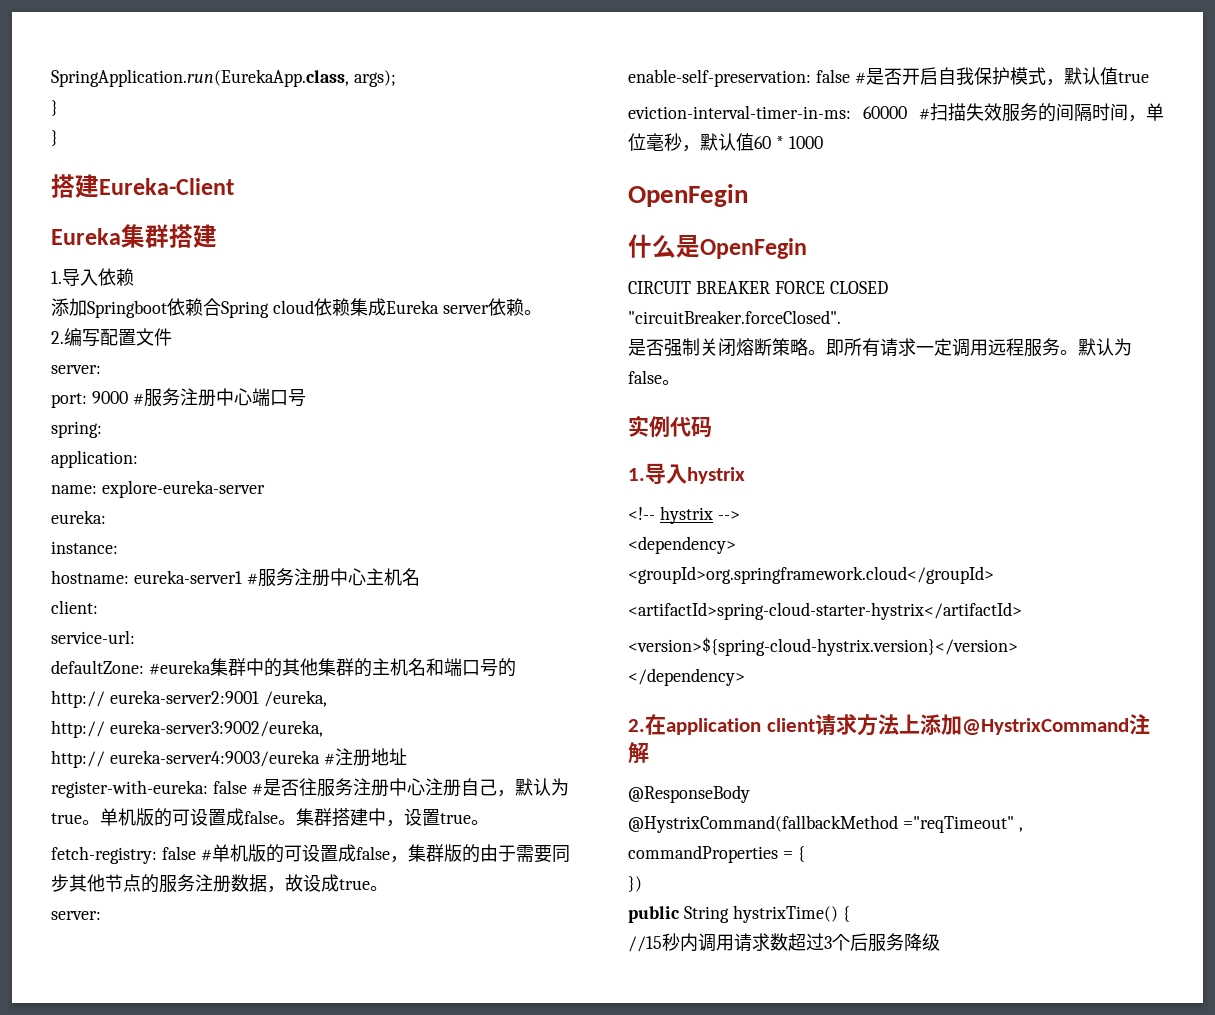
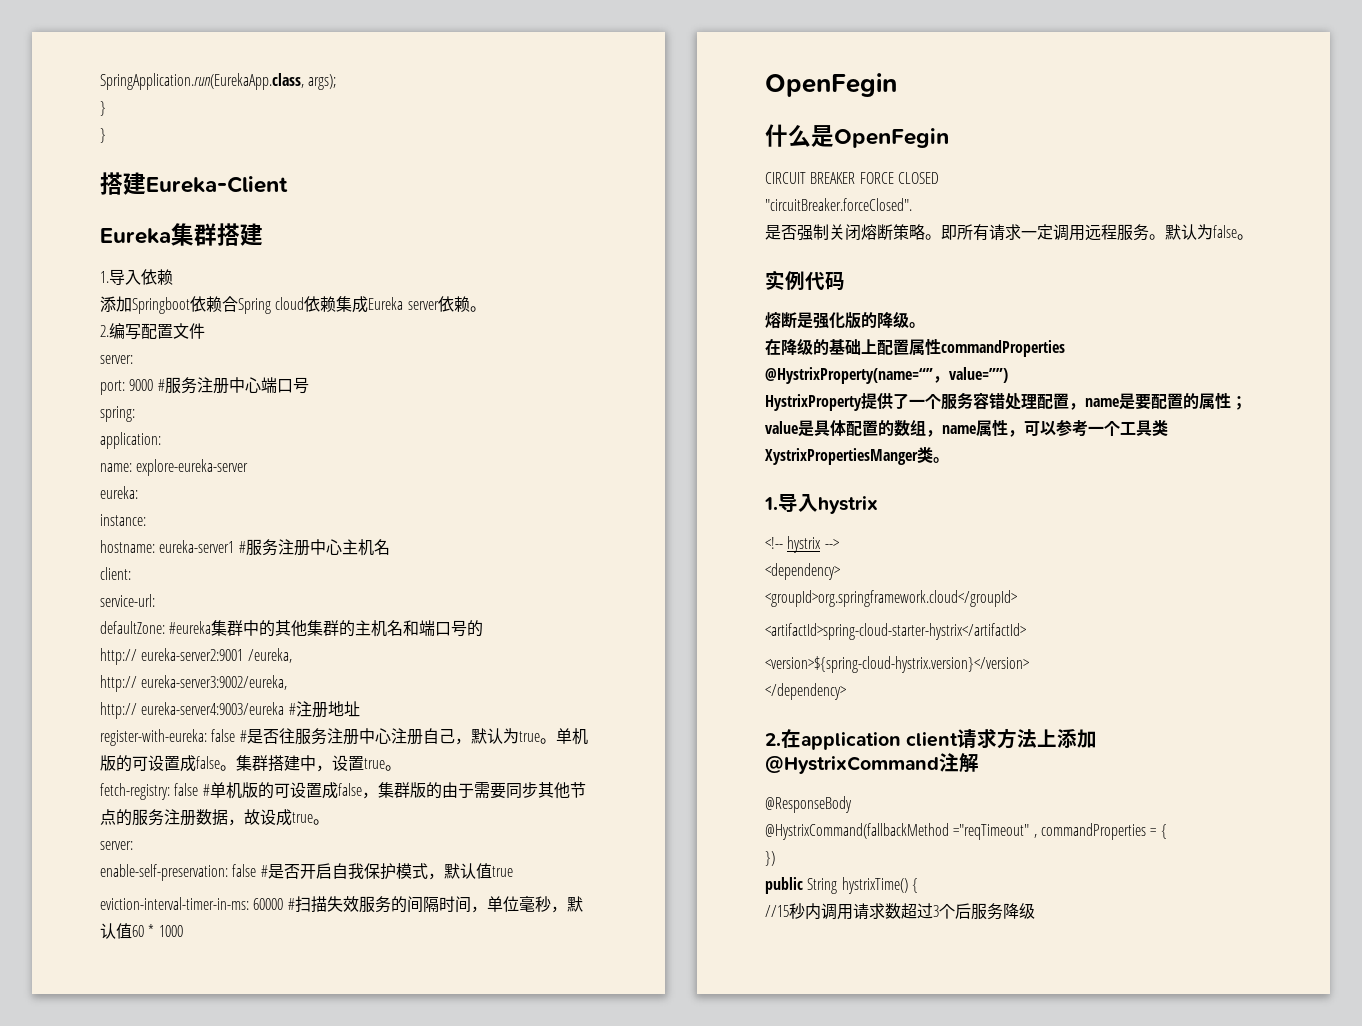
+ 熔断是强化版的降级。
+ 在降级的基础上配置属性commandProperties
+ @HystrixProperty(name=“”，value=””)
+ HystrixProperty提供了一个服务容错处理配置，name是要配置的属性；value是具体配置的数组，name属性，可以参考一个工具类XystrixPropertiesManger类。

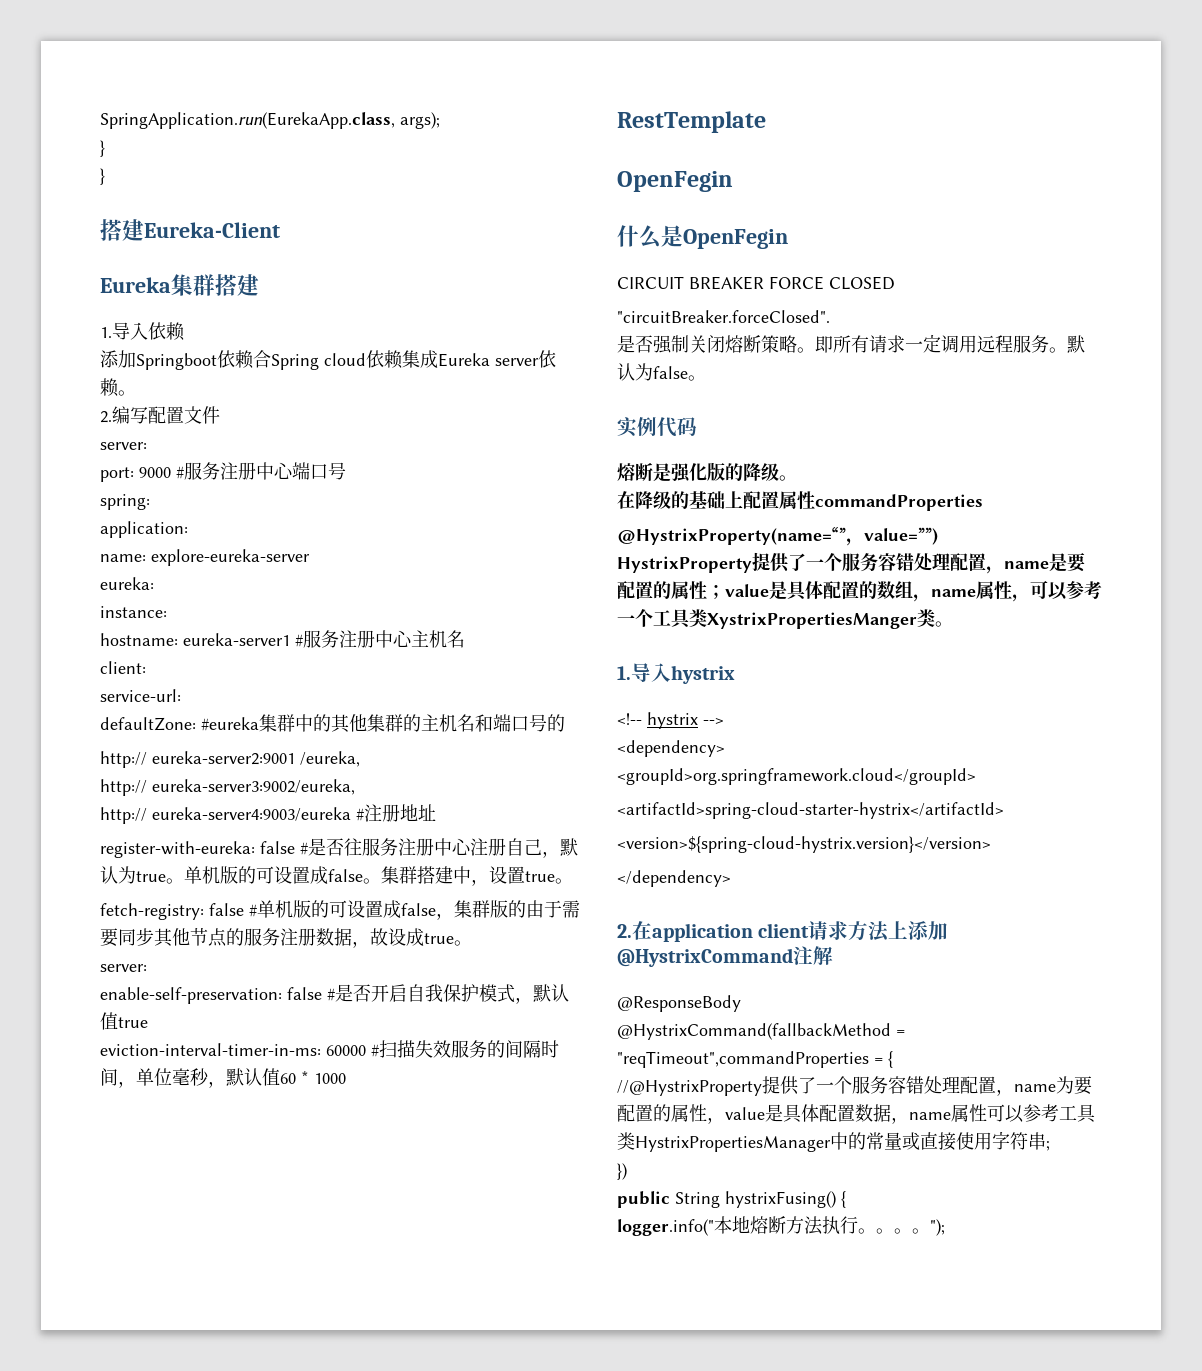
+ RestTemplate
- @HystrixCommand(fallbackMethod ="reqTimeout" , commandProperties = {
+ @HystrixCommand(fallbackMethod = "reqTimeout",commandProperties = {
+ //@HystrixProperty提供了一个服务容错处理配置，name为要配置的属性，value是具体配置数据，name属性可以参考工具类HystrixPropertiesManager中的常量或直接使用字符串;
- public String hystrixTime() {
- //15秒内调用请求数超过3个后服务降级
+ public String hystrixFusing() {
+ logger.info("本地熔断方法执行。。。。");

